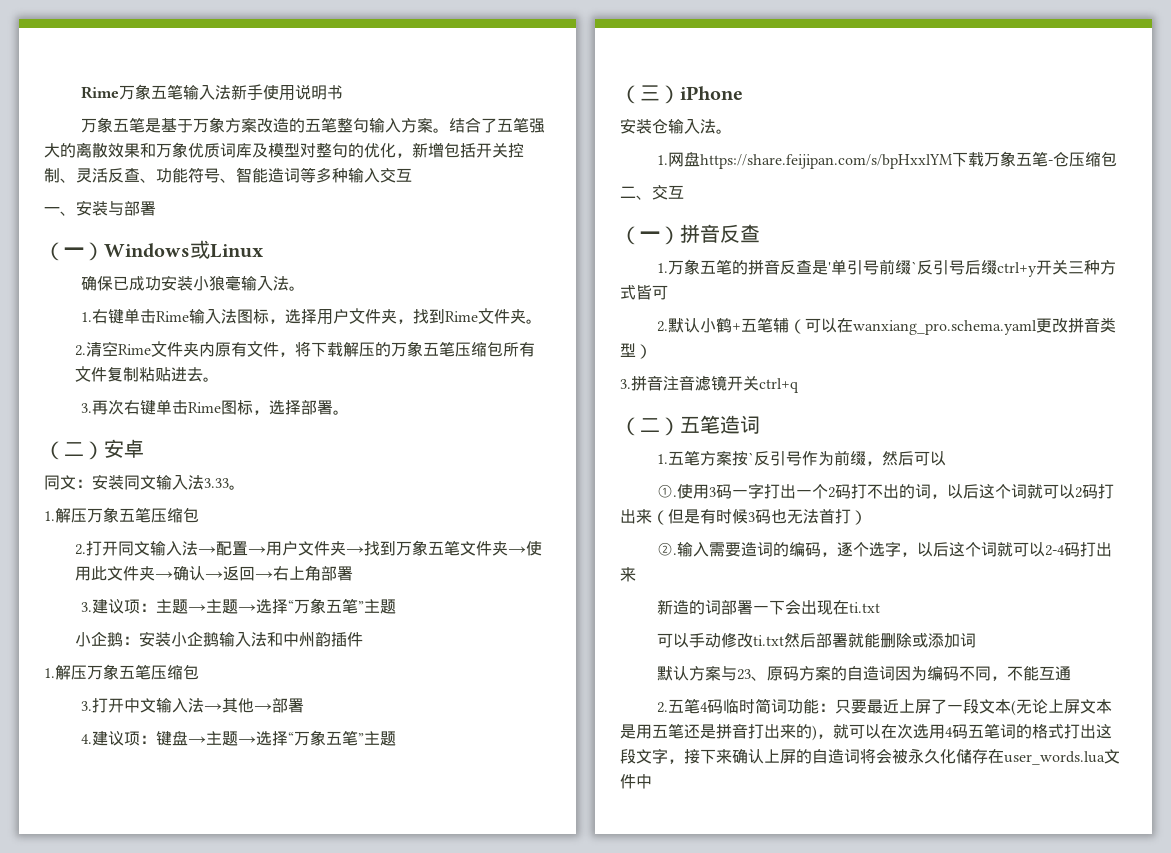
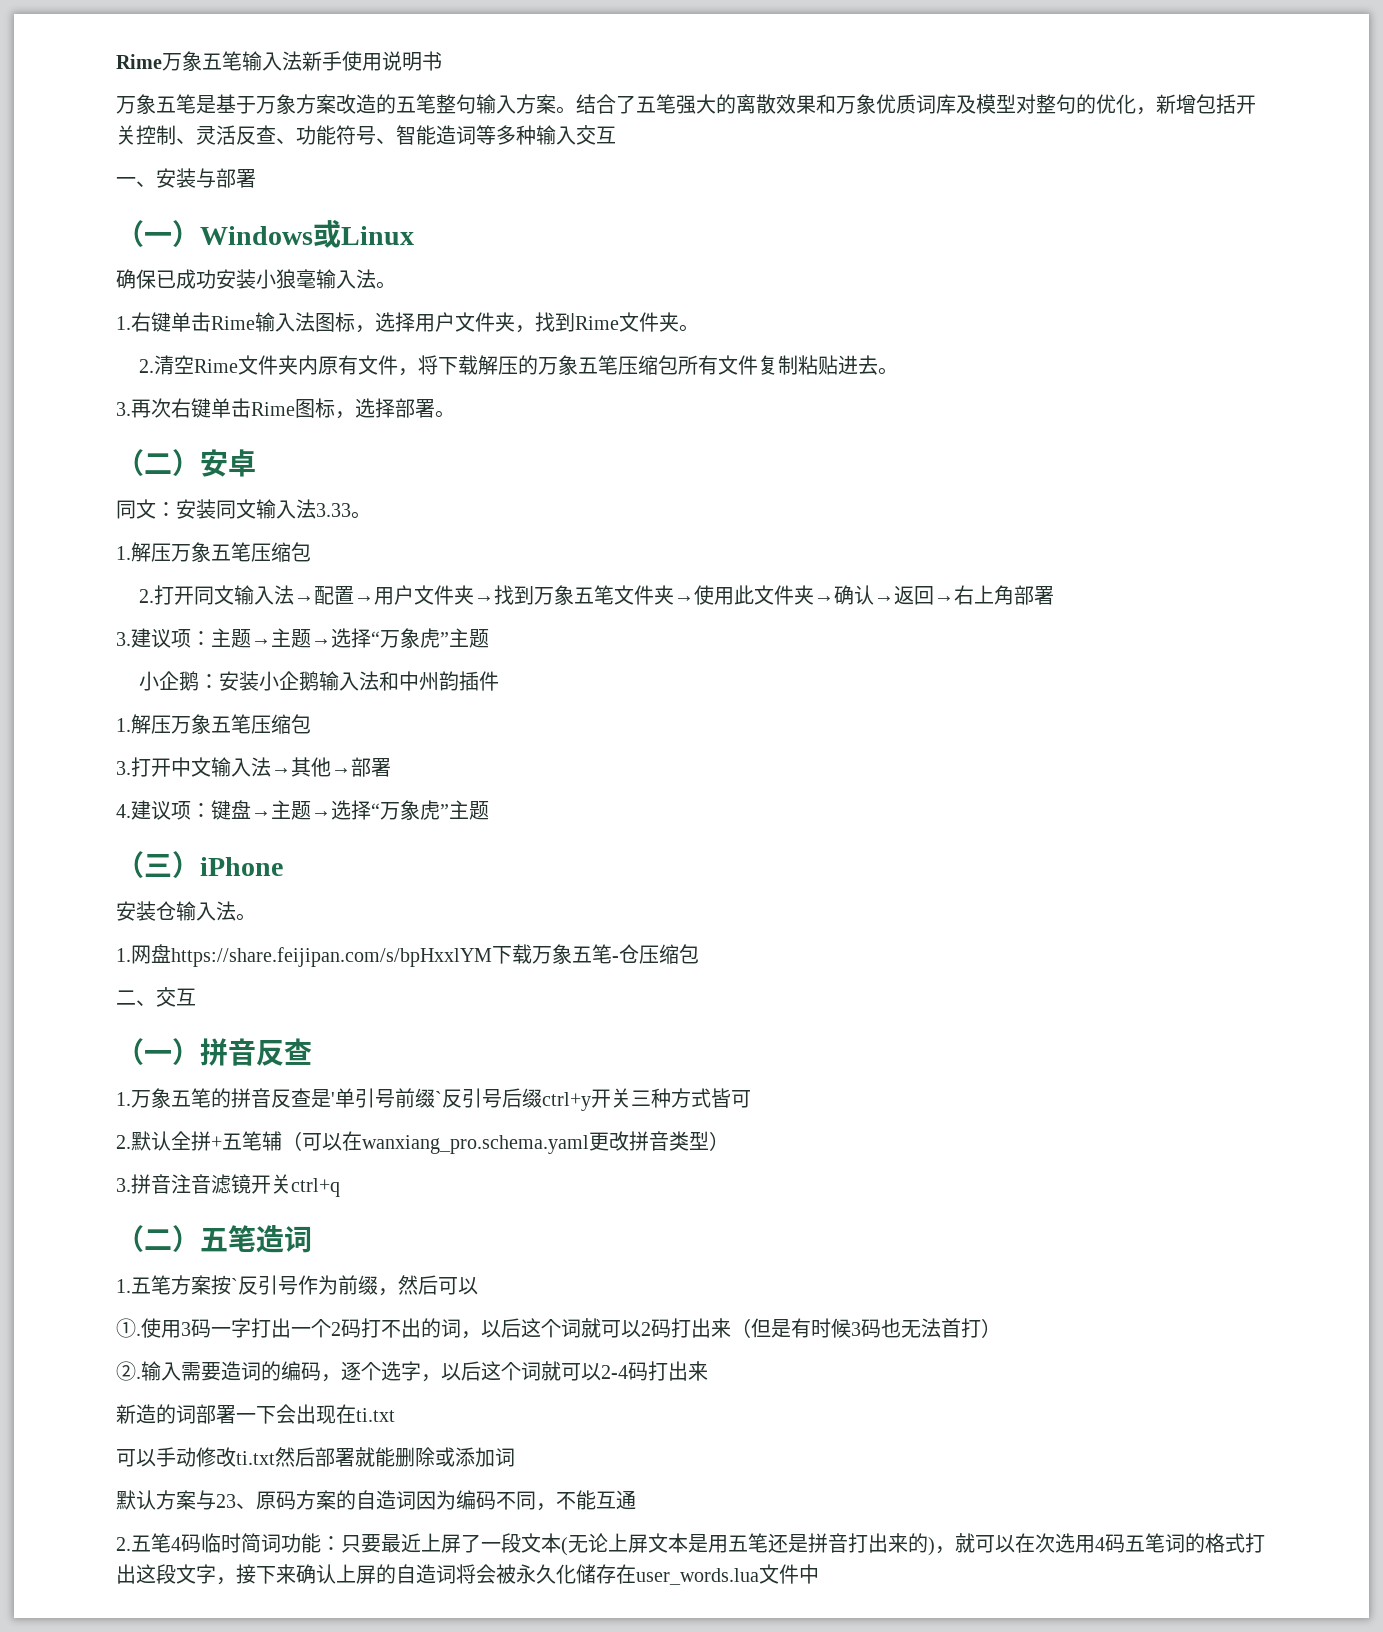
- 3.建议项：主题→主题→选择“万象五笔”主题
+ 3.建议项：主题→主题→选择“万象虎”主题
- 4.建议项：键盘→主题→选择“万象五笔”主题
+ 4.建议项：键盘→主题→选择“万象虎”主题
- 2.默认小鹤+五笔辅（可以在wanxiang_pro.schema.yaml更改拼音类型）
+ 2.默认全拼+五笔辅（可以在wanxiang_pro.schema.yaml更改拼音类型）

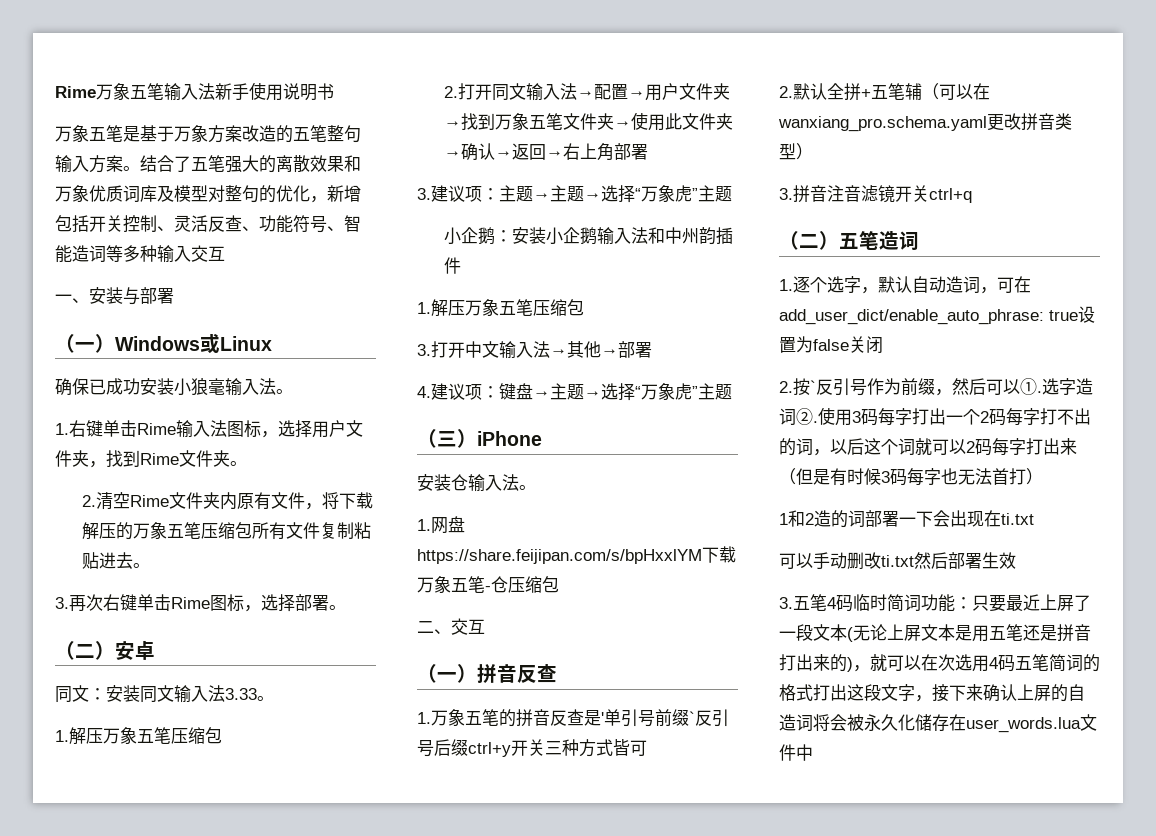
- 1.五笔方案按`反引号作为前缀，然后可以
- ①.使用3码一字打出一个2码打不出的词，以后这个词就可以2码打出来（但是有时候3码也无法首打）
+ 1.逐个选字，默认自动造词，可在add_user_dict/enable_auto_phrase: true设置为false关闭
+ 2.按`反引号作为前缀，然后可以①.选字造词②.使用3码每字打出一个2码每字打不出的词，以后这个词就可以2码每字打出来（但是有时候3码每字也无法首打）
- ②.输入需要造词的编码，逐个选字，以后这个词就可以2-4码打出来
- 新造的词部署一下会出现在ti.txt
+ 1和2造的词部署一下会出现在ti.txt
- 可以手动修改ti.txt然后部署就能删除或添加词
- 默认方案与23、原码方案的自造词因为编码不同，不能互通
- 2.五笔4码临时简词功能：只要最近上屏了一段文本(无论上屏文本是用五笔还是拼音打出来的)，就可以在次选用4码五笔词的格式打出这段文字，接下来确认上屏的自造词将会被永久化储存在user_words.lua文件中
+ 可以手动删改ti.txt然后部署生效
+ 3.五笔4码临时简词功能：只要最近上屏了一段文本(无论上屏文本是用五笔还是拼音打出来的)，就可以在次选用4码五笔简词的格式打出这段文字，接下来确认上屏的自造词将会被永久化储存在user_words.lua文件中

